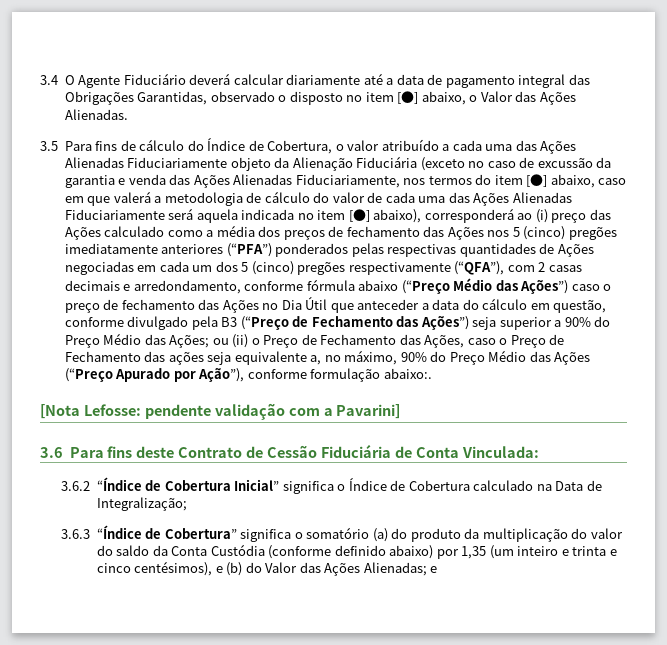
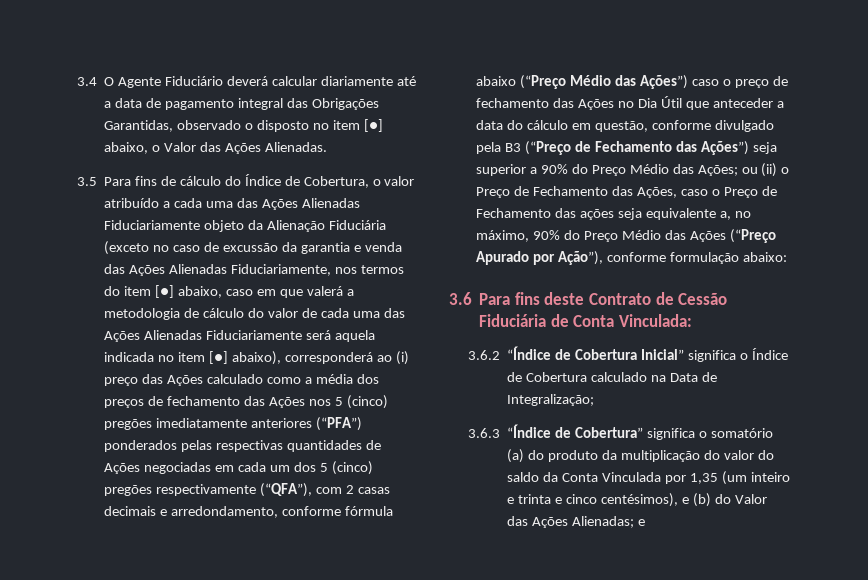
- ou (ii) o Preço de Fechamento das Ações, caso o Preço de Fechamento das ações seja equivalente a, no máximo, 90% do Preço Médio das Ações (“Preço Apurado por Ação”), conforme formulação abaixo:.
- [Nota Lefosse: pendente validação com a Pavarini]
+ ou (ii) o Preço de Fechamento das Ações, caso o Preço de Fechamento das ações seja equivalente a, no máximo, 90% do Preço Médio das Ações (“Preço Apurado por Ação”), conforme formulação abaixo:
- 3.6.3 “Índice de Cobertura” significa o somatório (a) do produto da multiplicação do valor do saldo da Conta Custódia (conforme definido abaixo) por 1,35 (um inteiro e trinta e cinco centésimos), e (b) do Valor das Ações Alienadas; e
+ 3.6.3 “Índice de Cobertura” significa o somatório (a) do produto da multiplicação do valor do saldo da Conta Vinculada por 1,35 (um inteiro e trinta e cinco centésimos), e (b) do Valor das Ações Alienadas; e

